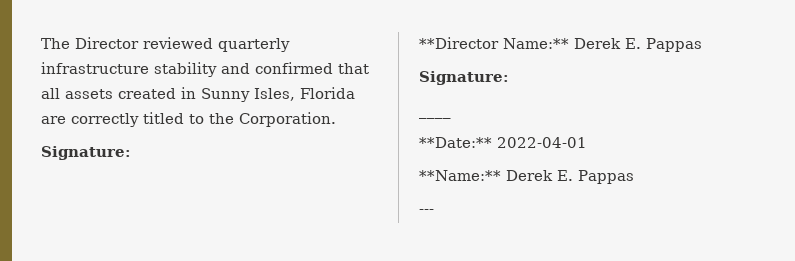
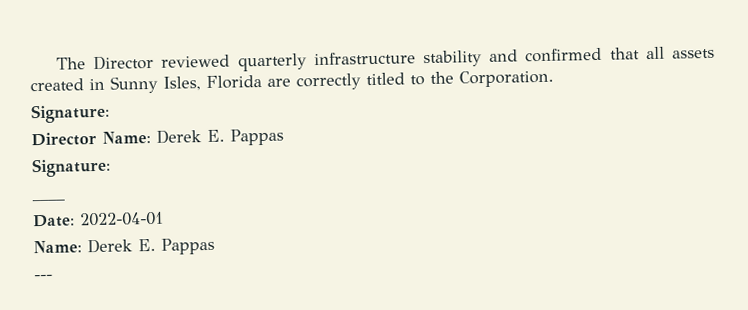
- **Director Name:** Derek E. Pappas
+ Director Name: Derek E. Pappas
- **Date:** 2022-04-01
- **Name:** Derek E. Pappas
+ Date: 2022-04-01
+ Name: Derek E. Pappas

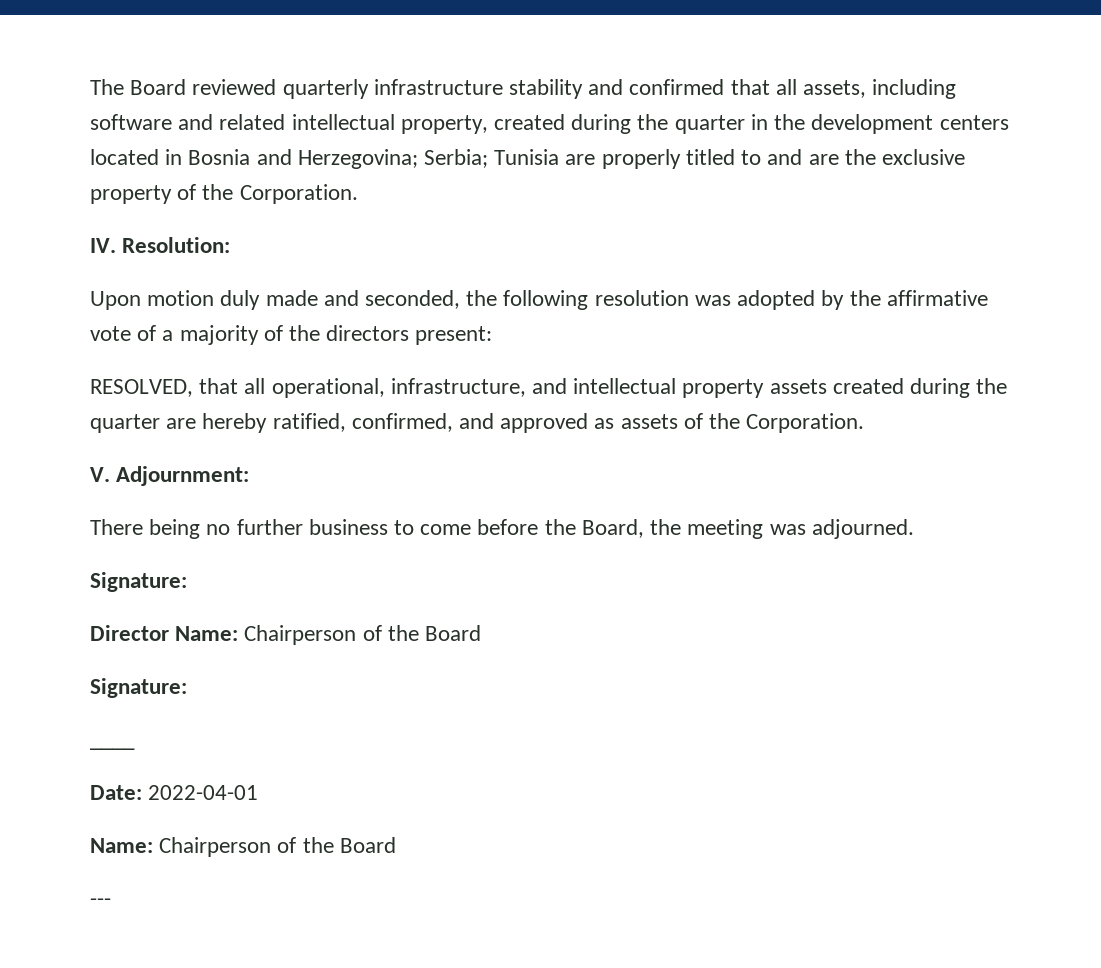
- The Director reviewed quarterly infrastructure stability and confirmed that all assets created in Sunny Isles, Florida are correctly titled to the Corporation.
+ The Board reviewed quarterly infrastructure stability and confirmed that all assets, including software and related intellectual property, created during the quarter in the development centers located in Bosnia and Herzegovina; Serbia; Tunisia are properly titled to and are the exclusive property of the Corporation.
+ IV. Resolution:
+ Upon motion duly made and seconded, the following resolution was adopted by the affirmative vote of a majority of the directors present:
+ RESOLVED, that all operational, infrastructure, and intellectual property assets created during the quarter are hereby ratified, confirmed, and approved as assets of the Corporation.
+ V. Adjournment:
+ There being no further business to come before the Board, the meeting was adjourned.
- Director Name: Derek E. Pappas
+ Director Name: Chairperson of the Board
  Date: 2022-04-01
- Name: Derek E. Pappas
+ Name: Chairperson of the Board

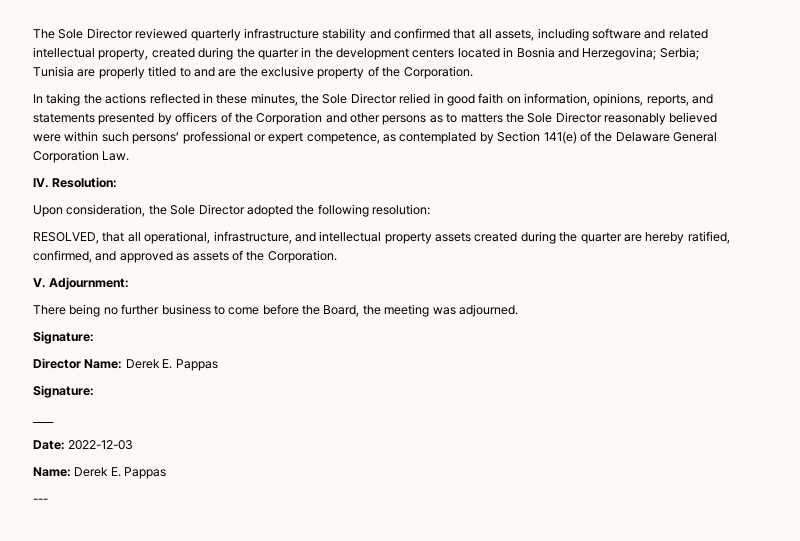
- The Board reviewed quarterly infrastructure stability and confirmed that all assets, including software and related intellectual property, created during the quarter in the development centers located in Bosnia and Herzegovina; Serbia; Tunisia are properly titled to and are the exclusive property of the Corporation.
+ The Sole Director reviewed quarterly infrastructure stability and confirmed that all assets, including software and related intellectual property, created during the quarter in the development centers located in Bosnia and Herzegovina; Serbia; Tunisia are properly titled to and are the exclusive property of the Corporation.
+ In taking the actions reflected in these minutes, the Sole Director relied in good faith on information, opinions, reports, and statements presented by officers of the Corporation and other persons as to matters the Sole Director reasonably believed were within such persons’ professional or expert competence, as contemplated by Section 141(e) of the Delaware General Corporation Law.
  IV. Resolution:
- Upon motion duly made and seconded, the following resolution was adopted by the affirmative vote of a majority of the directors present:
+ Upon consideration, the Sole Director adopted the following resolution:
- Director Name: Chairperson of the Board
+ Director Name: Derek E. Pappas
- Date: 2022-04-01
- Name: Chairperson of the Board
+ Date: 2022-12-03
+ Name: Derek E. Pappas

